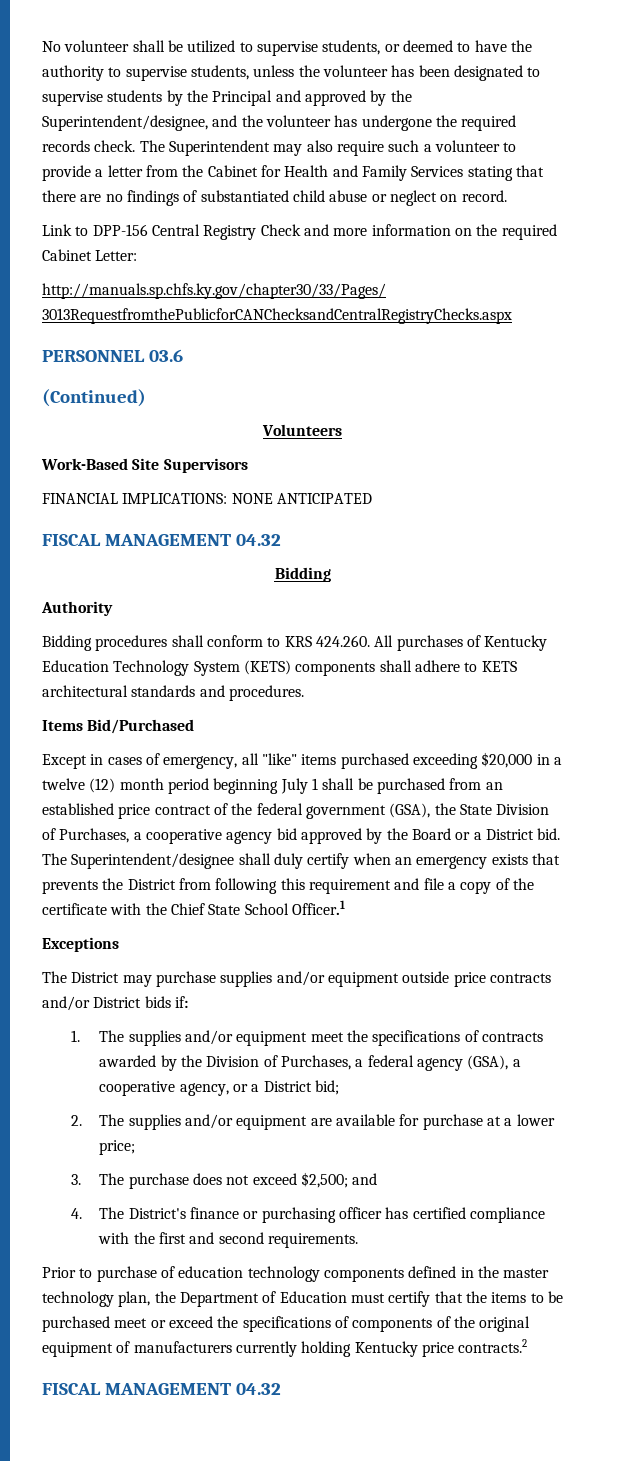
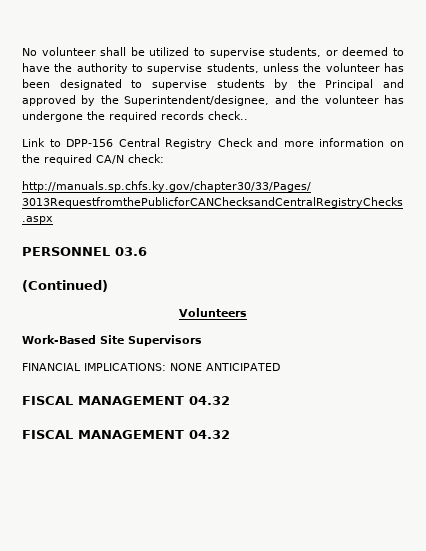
- No volunteer shall be utilized to supervise students, or deemed to have the authority to supervise students, unless the volunteer has been designated to supervise students by the Principal and approved by the Superintendent/designee, and the volunteer has undergone the required records check. The Superintendent may also require such a volunteer to provide a letter from the Cabinet for Health and Family Services stating that there are no findings of substantiated child abuse or neglect on record.
+ No volunteer shall be utilized to supervise students, or deemed to have the authority to supervise students, unless the volunteer has been designated to supervise students by the Principal and approved by the Superintendent/designee, and the volunteer has undergone the required records check..
- Link to DPP-156 Central Registry Check and more information on the required Cabinet Letter:
+ Link to DPP-156 Central Registry Check and more information on the required CA/N check:
  FINANCIAL IMPLICATIONS: NONE ANTICIPATED
  FISCAL MANAGEMENT 04.32
- Bidding
- Authority
- Bidding procedures shall conform to KRS 424.260. All purchases of Kentucky Education Technology System (KETS) components shall adhere to KETS architectural standards and procedures.
- Items Bid/Purchased
- Except in cases of emergency, all "like" items purchased exceeding $20,000 in a twelve (12) month period beginning July 1 shall be purchased from an established price contract of the federal government (GSA), the State Division of Purchases, a cooperative agency bid approved by the Board or a District bid. The Superintendent/designee shall duly certify when an emergency exists that prevents the District from following this requirement and file a copy of the certificate with the Chief State School Officer.1
- Exceptions
- The District may purchase supplies and/or equipment outside price contracts and/or District bids if:
- 1. The supplies and/or equipment meet the specifications of contracts awarded by the Division of Purchases, a federal agency (GSA), a cooperative agency, or a District bid;
- 2. The supplies and/or equipment are available for purchase at a lower price;
- 3. The purchase does not exceed $2,500; and
- 4. The District's finance or purchasing officer has certified compliance with the first and second requirements.
- Prior to purchase of education technology components defined in the master technology plan, the Department of Education must certify that the items to be purchased meet or exceed the specifications of components of the original equipment of manufacturers currently holding Kentucky price contracts.2

